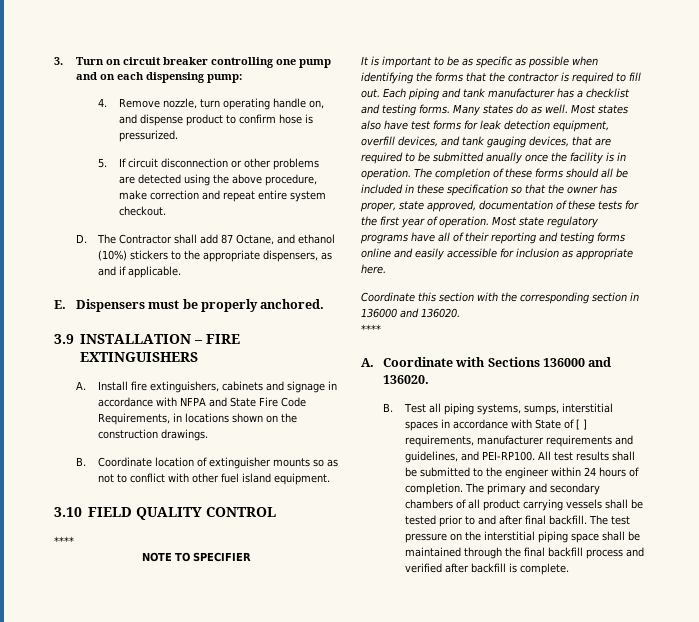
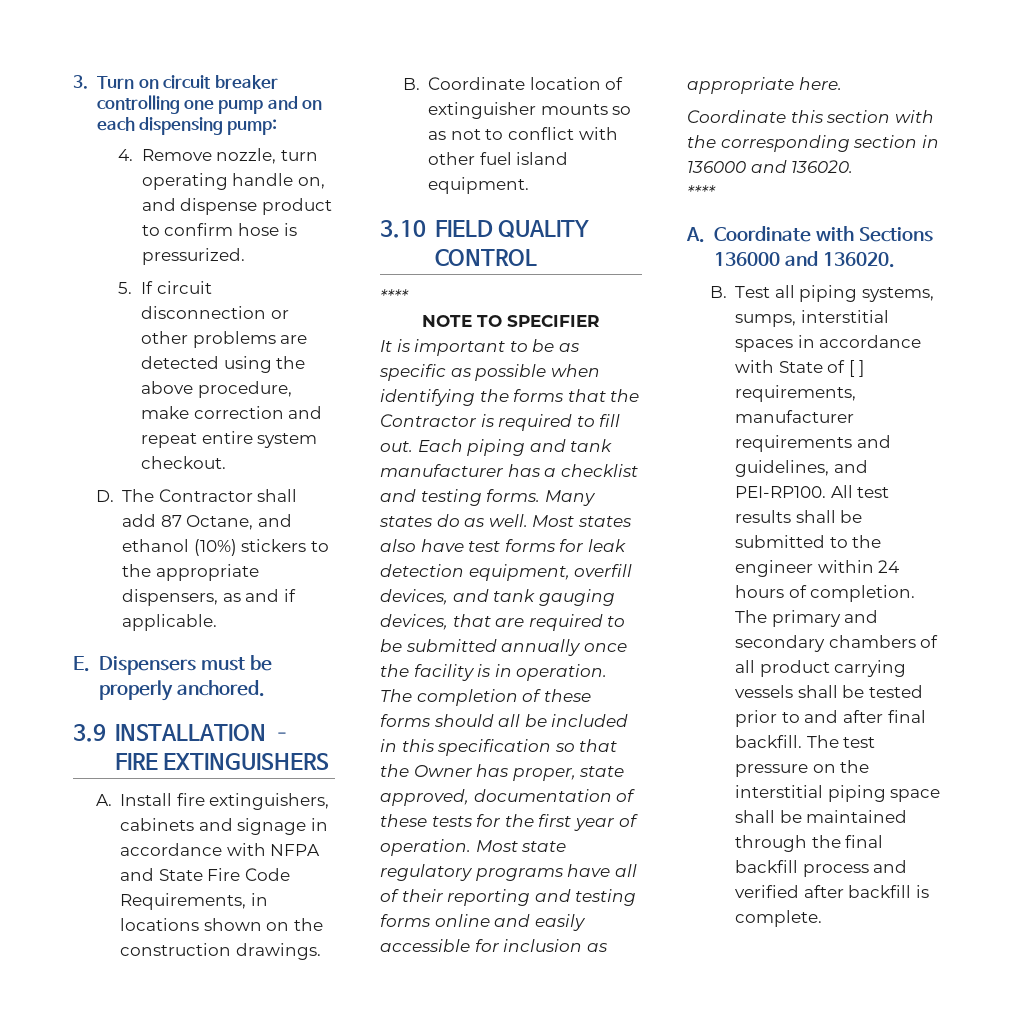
- It is important to be as specific as possible when identifying the forms that the contractor is required to fill out.
+ It is important to be as specific as possible when identifying the forms that the Contractor is required to fill out.
- Most states also have test forms for leak detection equipment, overfill devices, and tank gauging devices, that are required to be submitted anually once the facility is in operation.
+ Most states also have test forms for leak detection equipment, overfill devices, and tank gauging devices, that are required to be submitted annually once the facility is in operation.
- The completion of these forms should all be included in these specification so that the owner has proper, state approved, documentation of these tests for the first year of operation.
+ The completion of these forms should all be included in this specification so that the Owner has proper, state approved, documentation of these tests for the first year of operation.

